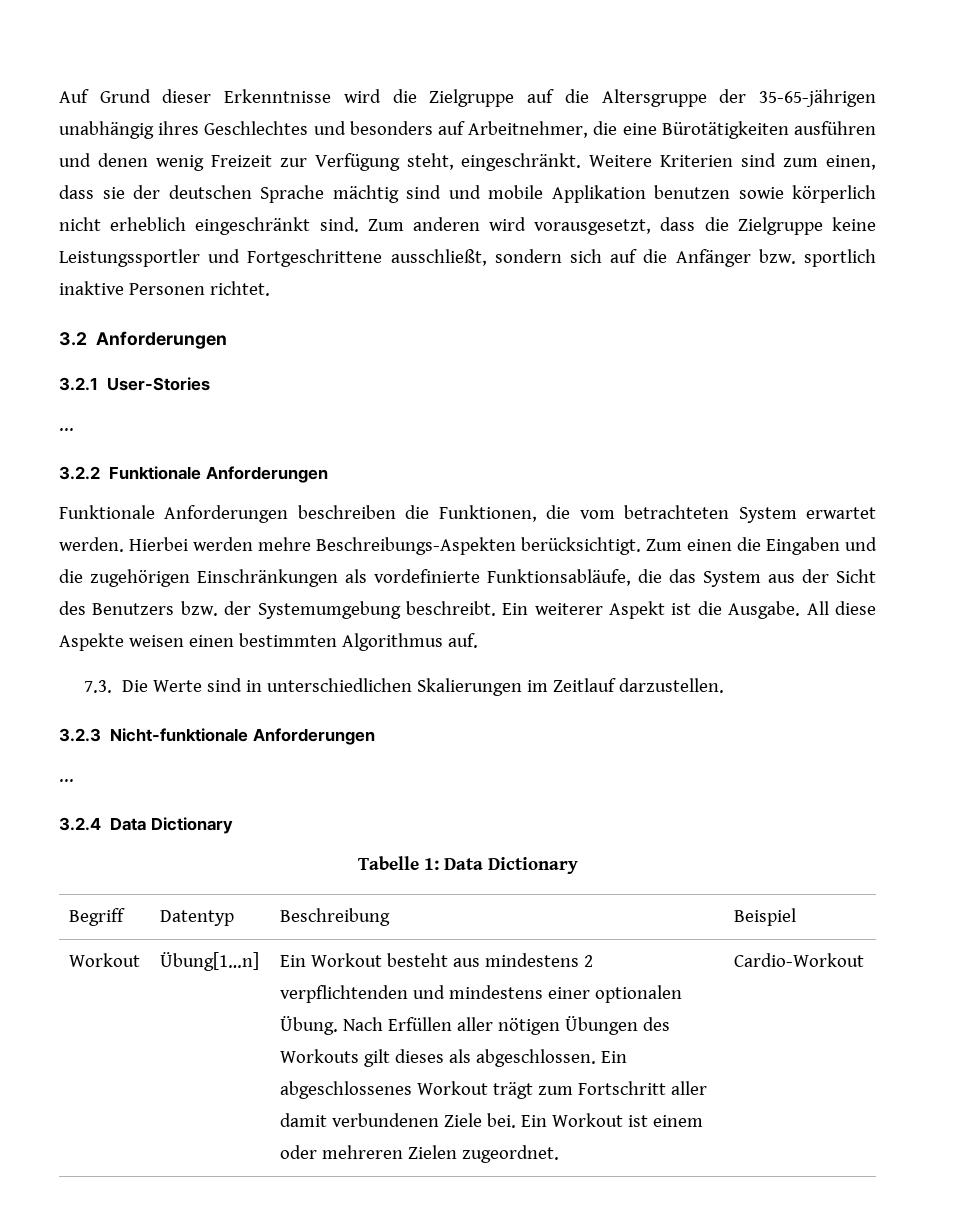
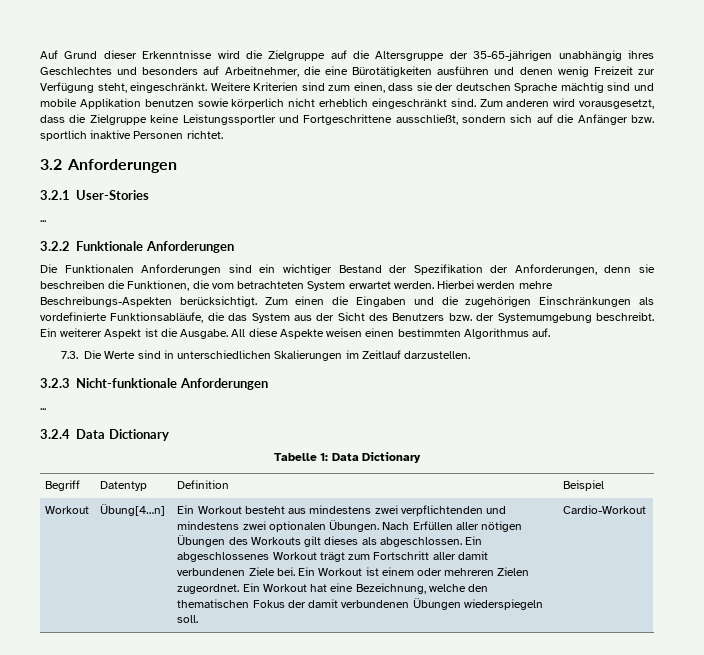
- Funktionale Anforderungen beschreiben die Funktionen, die vom betrachteten System erwartet werden.
+ Die Funktionalen Anforderungen sind ein wichtiger Bestand der Spezifikation der Anforderungen, denn sie beschreiben die Funktionen, die vom betrachteten System erwartet werden.
- Begriff | Datentyp | Beschreibung | Beispiel
+ Begriff | Datentyp | Definition | Beispiel
- Übung[1…n]
+ Übung[4…n]
- Ein Workout besteht aus mindestens 2 verpflichtenden und mindestens einer optionalen Übung.
+ Ein Workout besteht aus mindestens zwei verpflichtenden und mindestens zwei optionalen Übungen.
+ Ein Workout hat eine Bezeichnung, welche den thematischen Fokus der damit verbundenen Übungen wiederspiegeln soll.

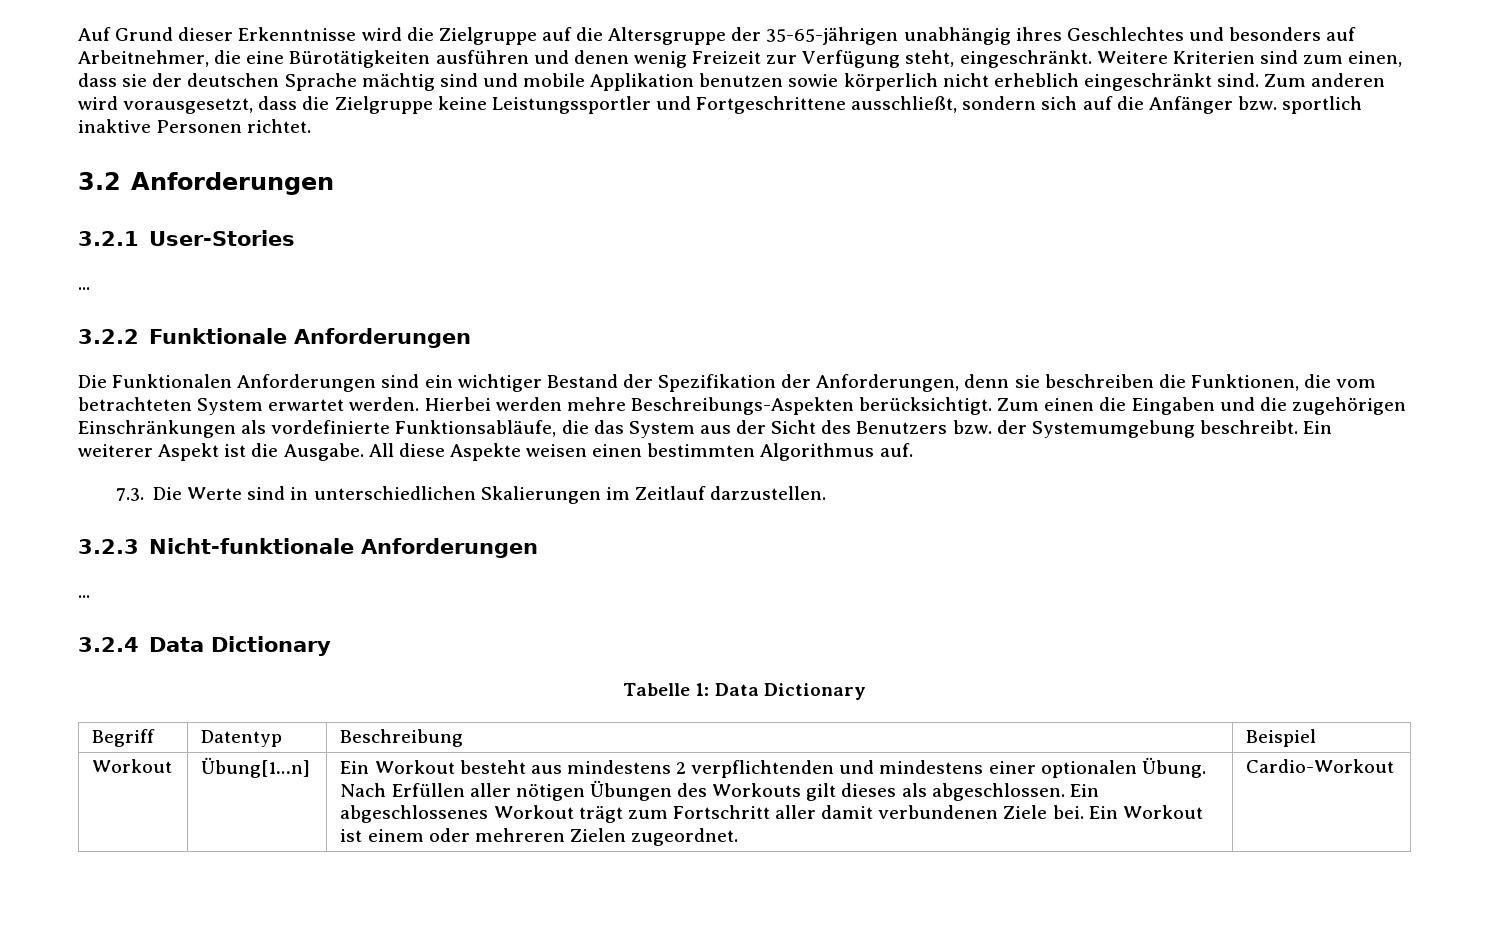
- Begriff | Datentyp | Definition | Beispiel
+ Begriff | Datentyp | Beschreibung | Beispiel
- Übung[4…n]
+ Übung[1…n]
- Ein Workout besteht aus mindestens zwei verpflichtenden und mindestens zwei optionalen Übungen.
+ Ein Workout besteht aus mindestens 2 verpflichtenden und mindestens einer optionalen Übung.
- Ein Workout hat eine Bezeichnung, welche den thematischen Fokus der damit verbundenen Übungen wiederspiegeln soll.

